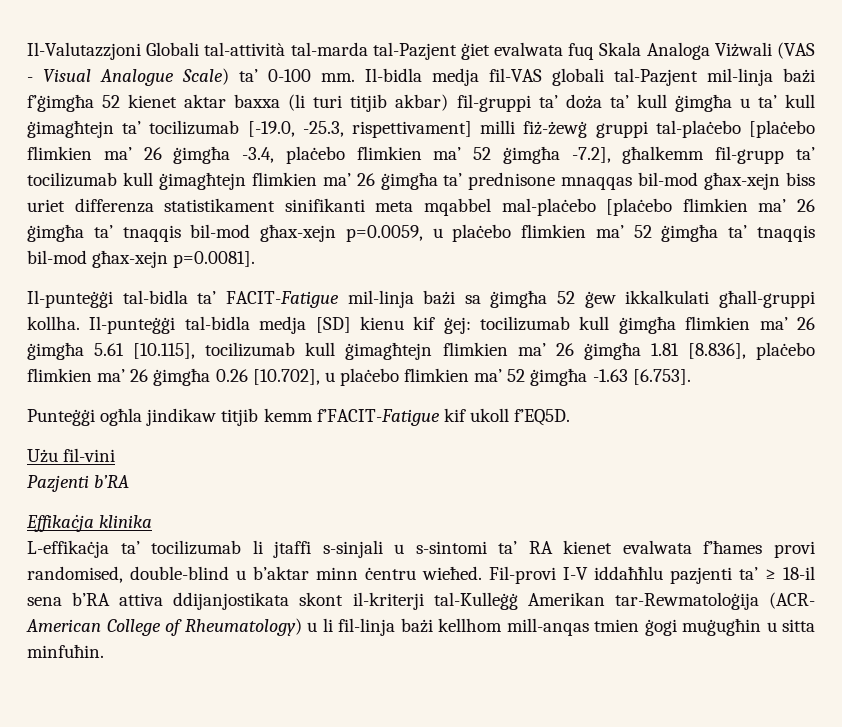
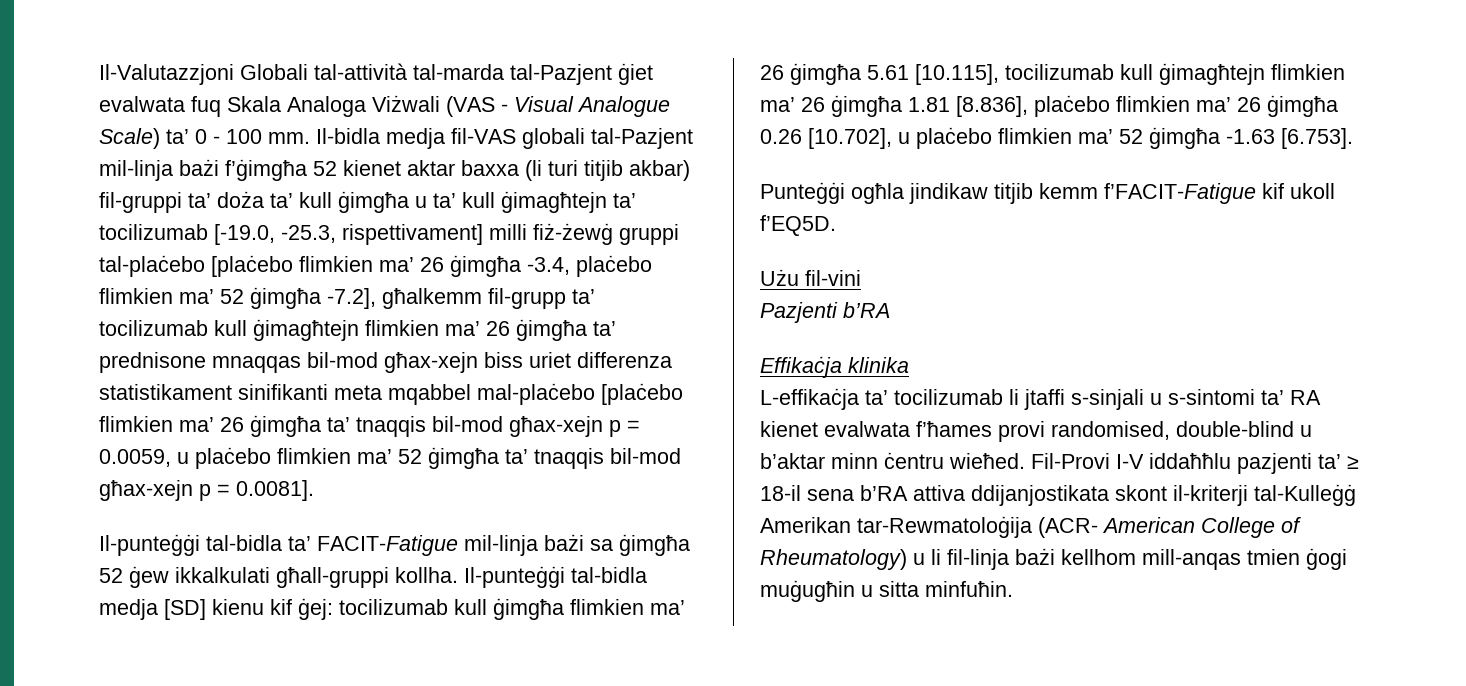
- Il-Valutazzjoni Globali tal-attività tal-marda tal-Pazjent ġiet evalwata fuq Skala Analoga Viżwali (VAS - Visual Analogue Scale) ta’ 0-100 mm.
+ Il-Valutazzjoni Globali tal-attività tal-marda tal-Pazjent ġiet evalwata fuq Skala Analoga Viżwali (VAS - Visual Analogue Scale) ta’ 0 - 100 mm.
- Il-bidla medja fil-VAS globali tal-Pazjent mil-linja bażi f’ġimgħa 52 kienet aktar baxxa (li turi titjib akbar) fil-gruppi ta’ doża ta’ kull ġimgħa u ta’ kull ġimagħtejn ta’ tocilizumab [-19.0, -25.3, rispettivament] milli fiż-żewġ gruppi tal-plaċebo [plaċebo flimkien ma’ 26 ġimgħa -3.4, plaċebo flimkien ma’ 52 ġimgħa -7.2], għalkemm fil-grupp ta’ tocilizumab kull ġimagħtejn flimkien ma’ 26 ġimgħa ta’ prednisone mnaqqas bil-mod għax-xejn biss uriet differenza statistikament sinifikanti meta mqabbel mal-plaċebo [plaċebo flimkien ma’ 26 ġimgħa ta’ tnaqqis bil-mod għax-xejn p=0.0059, u plaċebo flimkien ma’ 52 ġimgħa ta’ tnaqqis bil-mod għax-xejn p=0.0081].
+ Il-bidla medja fil-VAS globali tal-Pazjent mil-linja bażi f’ġimgħa 52 kienet aktar baxxa (li turi titjib akbar) fil-gruppi ta’ doża ta’ kull ġimgħa u ta’ kull ġimagħtejn ta’ tocilizumab [-19.0, -25.3, rispettivament] milli fiż-żewġ gruppi tal-plaċebo [plaċebo flimkien ma’ 26 ġimgħa -3.4, plaċebo flimkien ma’ 52 ġimgħa -7.2], għalkemm fil-grupp ta’ tocilizumab kull ġimagħtejn flimkien ma’ 26 ġimgħa ta’ prednisone mnaqqas bil-mod għax-xejn biss uriet differenza statistikament sinifikanti meta mqabbel mal-plaċebo [plaċebo flimkien ma’ 26 ġimgħa ta’ tnaqqis bil-mod għax-xejn p = 0.0059, u plaċebo flimkien ma’ 52 ġimgħa ta’ tnaqqis bil-mod għax-xejn p = 0.0081].
- Fil-provi I-V iddaħħlu pazjenti ta’ ≥ 18-il sena b’RA attiva ddijanjostikata skont il-kriterji tal-Kulleġġ Amerikan tar-Rewmatoloġija (ACR- American College of Rheumatology) u li fil-linja bażi kellhom mill-anqas tmien ġogi muġugħin u sitta minfuħin.
+ Fil-Provi I-V iddaħħlu pazjenti ta’ ≥ 18-il sena b’RA attiva ddijanjostikata skont il-kriterji tal-Kulleġġ Amerikan tar-Rewmatoloġija (ACR- American College of Rheumatology) u li fil-linja bażi kellhom mill-anqas tmien ġogi muġugħin u sitta minfuħin.

